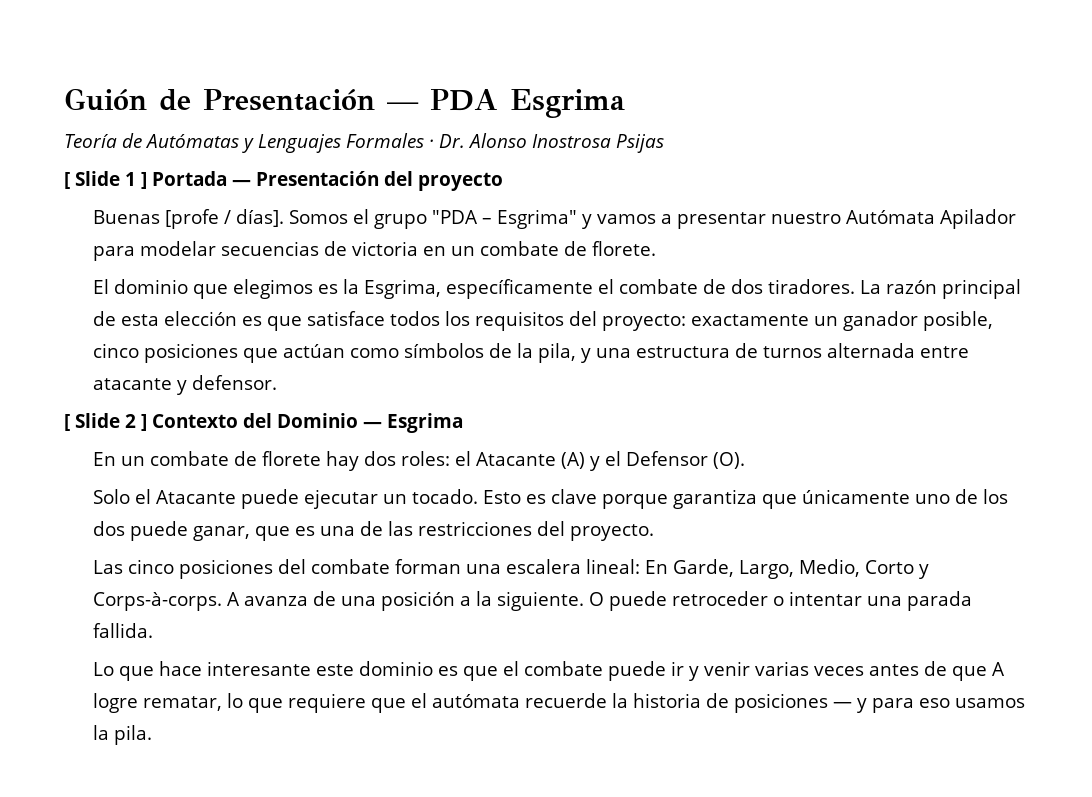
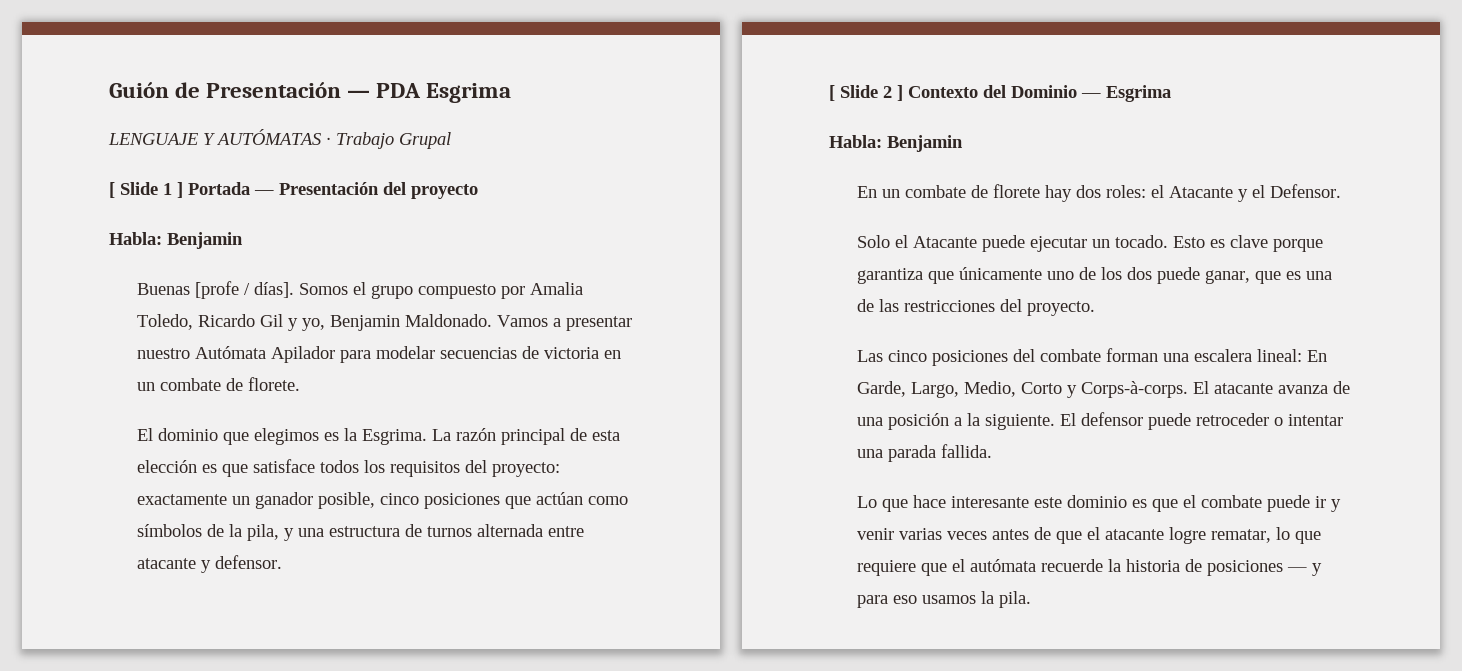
- Teoría de Autómatas y Lenguajes Formales · Dr. Alonso Inostrosa Psijas
+ LENGUAJE Y AUTÓMATAS · Trabajo Grupal
  [ Slide 1 ] Portada — Presentación del proyecto
+ Habla: Benjamin
- Somos el grupo "PDA – Esgrima" y vamos a presentar nuestro Autómata Apilador para modelar secuencias de victoria en un combate de florete.
+ Somos el grupo compuesto por Amalia Toledo, Ricardo Gil y yo, Benjamin Maldonado. Vamos a presentar nuestro Autómata Apilador para modelar secuencias de victoria en un combate de florete.
- El dominio que elegimos es la Esgrima, específicamente el combate de dos tiradores.
+ El dominio que elegimos es la Esgrima.
  [ Slide 2 ] Contexto del Dominio — Esgrima
+ Habla: Benjamin
- En un combate de florete hay dos roles: el Atacante (A) y el Defensor (O).
+ En un combate de florete hay dos roles: el Atacante y el Defensor.
- A avanza de una posición a la siguiente.
+ El atacante avanza de una posición a la siguiente.
- O puede retroceder o intentar una parada fallida.
+ El defensor puede retroceder o intentar una parada fallida.
- Lo que hace interesante este dominio es que el combate puede ir y venir varias veces antes de que A logre rematar, lo que requiere que el autómata recuerde la historia de posiciones — y para eso usamos la pila.
+ Lo que hace interesante este dominio es que el combate puede ir y venir varias veces antes de que el atacante logre rematar, lo que requiere que el autómata recuerde la historia de posiciones — y para eso usamos la pila.

